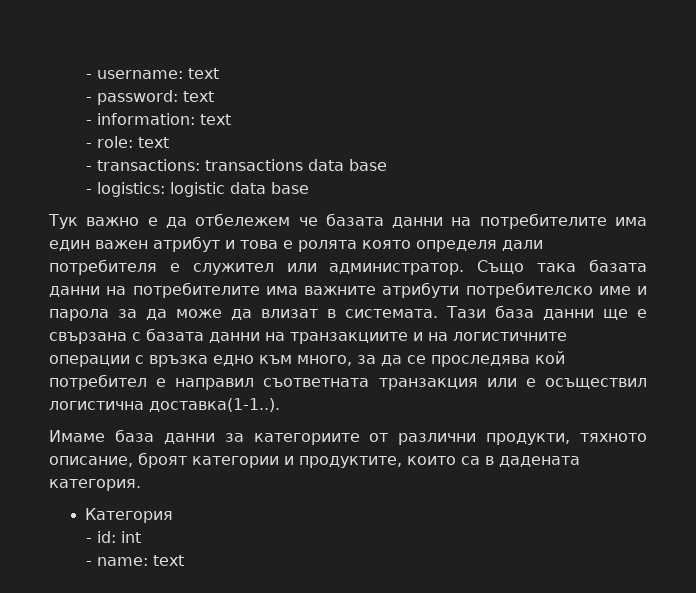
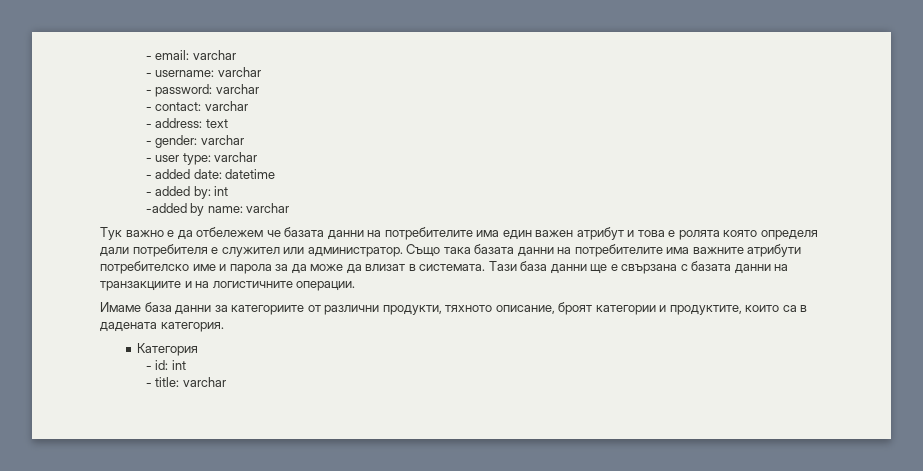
- - username: text
- - password: text
- - information: text
- - role: text
- - transactions: transactions data base
- - logistics: logistic data base
+ - email: varchar
+ - username: varchar
+ - password: varchar
+ - contact: varchar
+ - address: text
+ - gender: varchar
+ - user type: varchar
+ - added date: datetime
+ - added by: int
+ -added by name: varchar
- Тази база данни ще е свързана с базата данни на транзакциите и на логистичните операции с връзка едно към много, за да се проследява кой потребител е направил съответната транзакция или е осъществил логистична доставка(1-1..).
+ Тази база данни ще е свързана с базата данни на транзакциите и на логистичните операции.
- - name: text
+ - title: varchar

